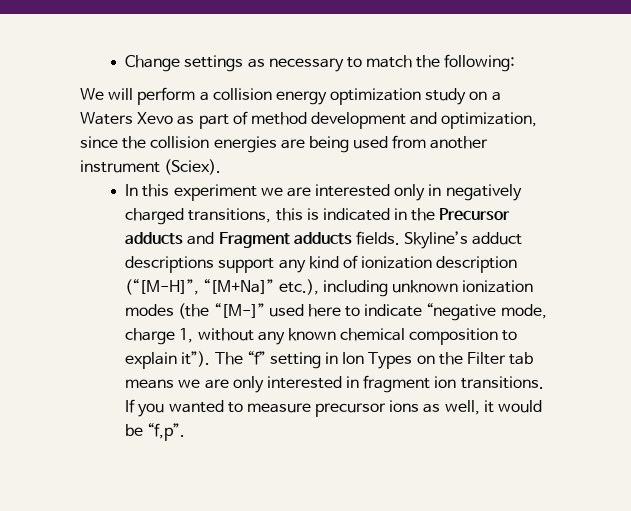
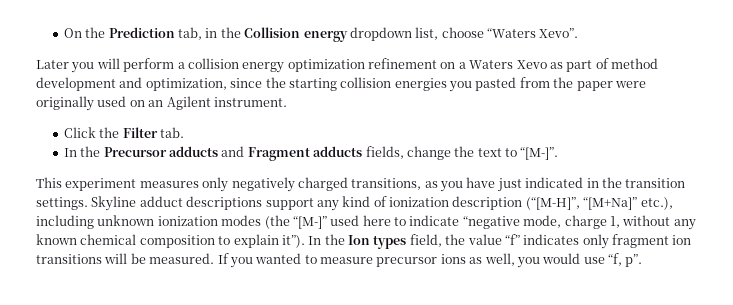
- Change settings as necessary to match the following:
- We will perform a collision energy optimization study on a Waters Xevo as part of method development and optimization, since the collision energies are being used from another instrument (Sciex).
- In this experiment we are interested only in negatively charged transitions, this is indicated in the Precursor adducts and Fragment adducts fields. Skyline’s adduct descriptions support any kind of ionization description (“[M-H]”, “[M+Na]” etc.), including unknown ionization modes (the “[M-]” used here to indicate “negative mode, charge 1, without any known chemical composition to explain it”).
+ On the Prediction tab, in the Collision energy dropdown list, choose “Waters Xevo”.
+ Later you will perform a collision energy optimization refinement on a Waters Xevo as part of method development and optimization, since the starting collision energies you pasted from the paper were originally used on an Agilent instrument.
+ Click the Filter tab.
+ In the Precursor adducts and Fragment adducts fields, change the text to “[M-]”.
+ This experiment measures only negatively charged transitions, as you have just indicated in the transition settings. Skyline adduct descriptions support any kind of ionization description (“[M-H]”, “[M+Na]” etc.), including unknown ionization modes (the “[M-]” used here to indicate “negative mode, charge 1, without any known chemical composition to explain it”).
- The “f” setting in Ion Types on the Filter tab means we are only interested in fragment ion transitions.
+ In the Ion types field, the value “f” indicates only fragment ion transitions will be measured.
- If you wanted to measure precursor ions as well, it would be “f,p”.
+ If you wanted to measure precursor ions as well, you would use “f, p”.

